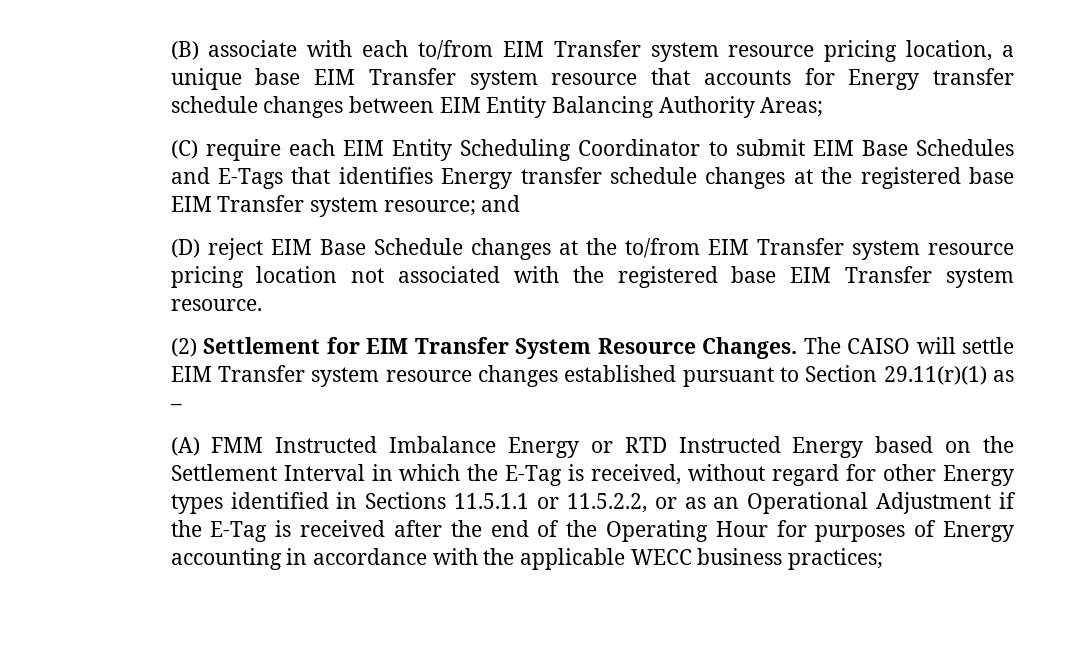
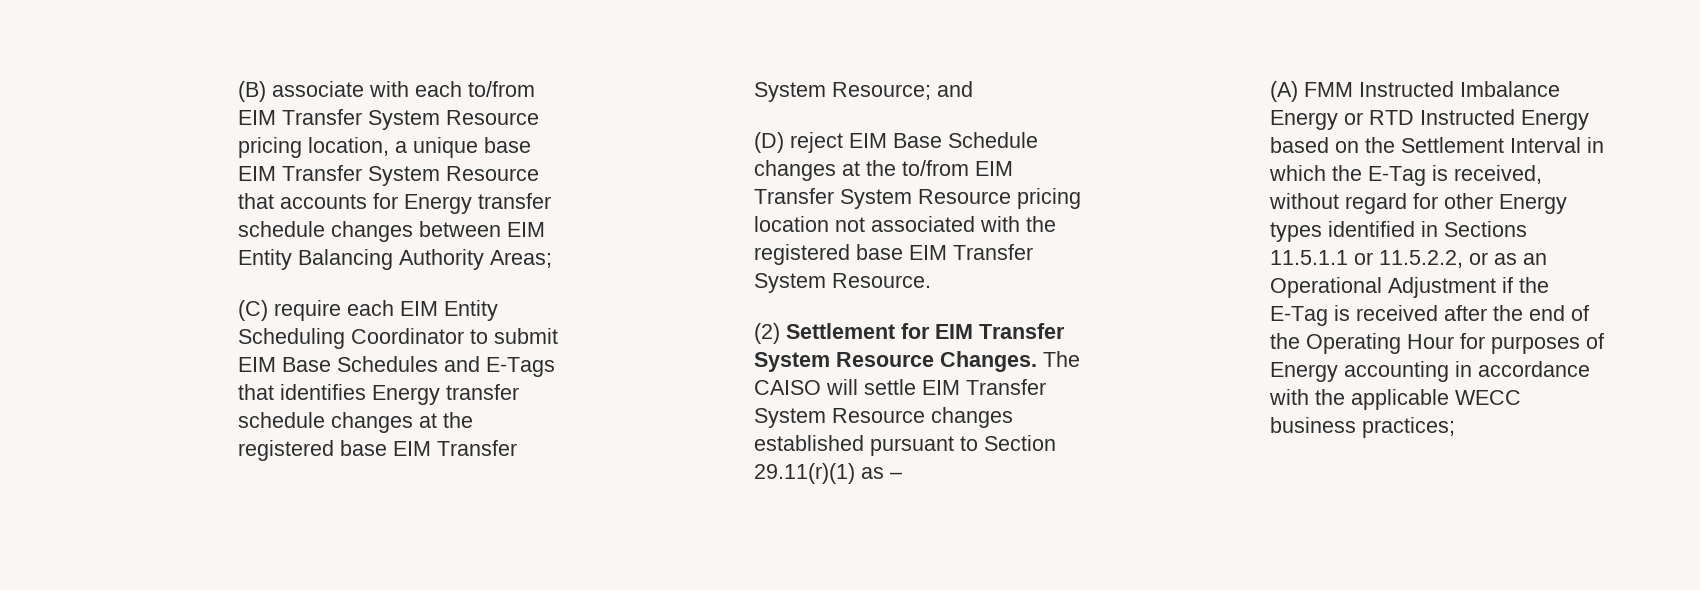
- (B) associate with each to/from EIM Transfer system resource pricing location, a unique base EIM Transfer system resource that accounts for Energy transfer schedule changes between EIM Entity Balancing Authority Areas;
+ (B) associate with each to/from EIM Transfer System Resource pricing location, a unique base EIM Transfer System Resource that accounts for Energy transfer schedule changes between EIM Entity Balancing Authority Areas;
- (C) require each EIM Entity Scheduling Coordinator to submit EIM Base Schedules and E-Tags that identifies Energy transfer schedule changes at the registered base EIM Transfer system resource; and
+ (C) require each EIM Entity Scheduling Coordinator to submit EIM Base Schedules and E-Tags that identifies Energy transfer schedule changes at the registered base EIM Transfer System Resource; and
- (D) reject EIM Base Schedule changes at the to/from EIM Transfer system resource pricing location not associated with the registered base EIM Transfer system resource.
+ (D) reject EIM Base Schedule changes at the to/from EIM Transfer System Resource pricing location not associated with the registered base EIM Transfer System Resource.
- The CAISO will settle EIM Transfer system resource changes established pursuant to Section 29.11(r)(1) as –
+ The CAISO will settle EIM Transfer System Resource changes established pursuant to Section 29.11(r)(1) as –

